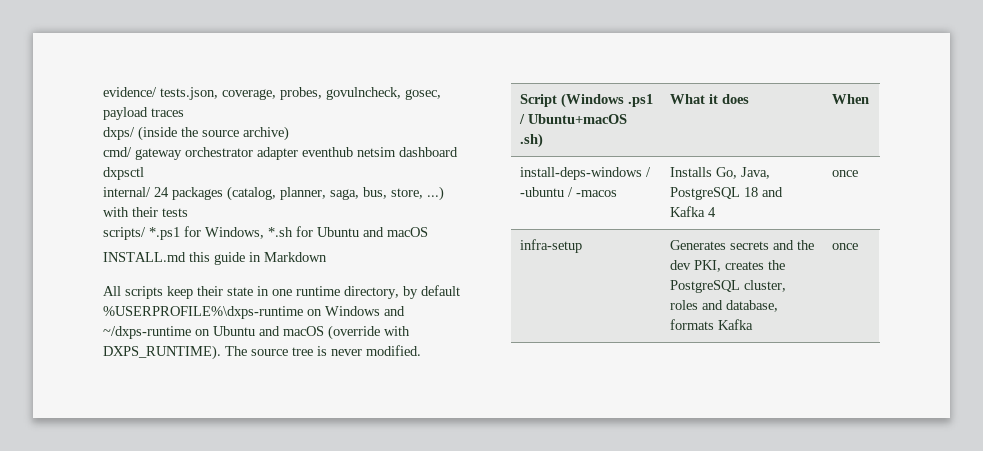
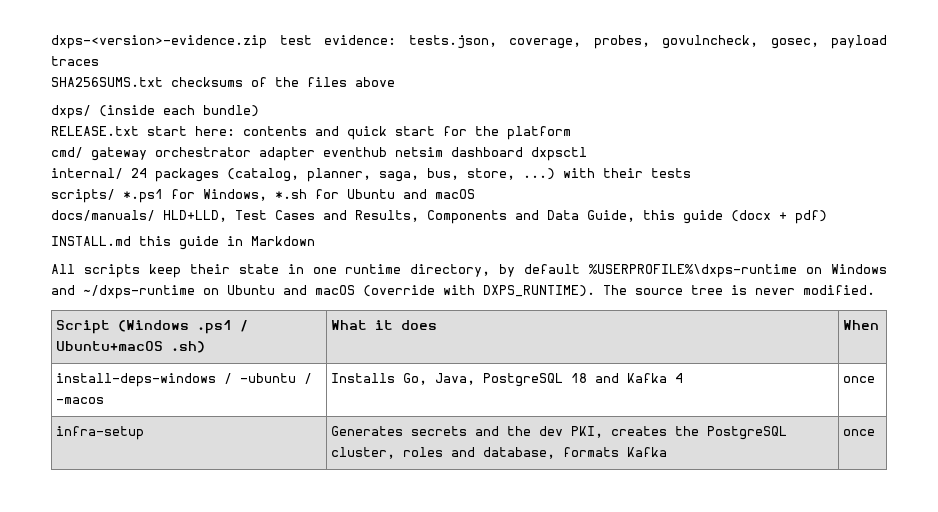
- evidence/ tests.json, coverage, probes, govulncheck, gosec, payload traces
+ dxps-<version>-evidence.zip test evidence: tests.json, coverage, probes, govulncheck, gosec, payload traces
- dxps/ (inside the source archive)
+ SHA256SUMS.txt checksums of the files above
+ dxps/ (inside each bundle)
+ RELEASE.txt start here: contents and quick start for the platform
+ docs/manuals/ HLD+LLD, Test Cases and Results, Components and Data Guide, this guide (docx + pdf)

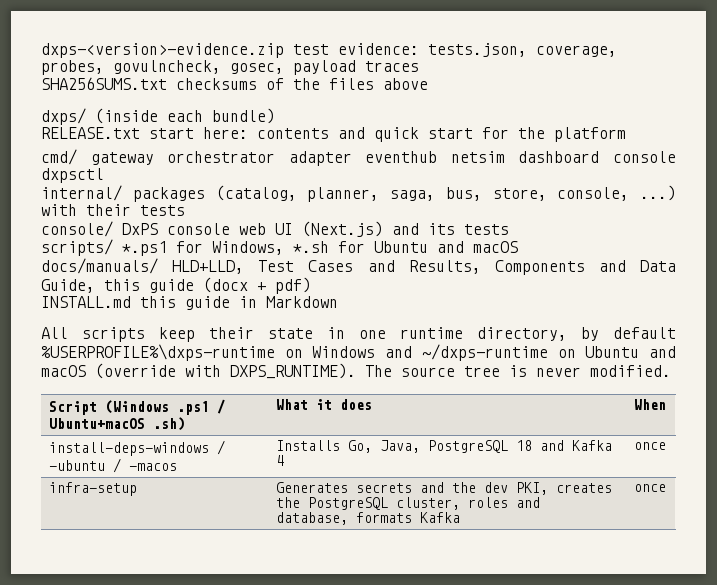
- cmd/ gateway orchestrator adapter eventhub netsim dashboard dxpsctl
+ cmd/ gateway orchestrator adapter eventhub netsim dashboard console dxpsctl
- internal/ 24 packages (catalog, planner, saga, bus, store, ...) with their tests
+ internal/ packages (catalog, planner, saga, bus, store, console, ...) with their tests
+ console/ DxPS console web UI (Next.js) and its tests

